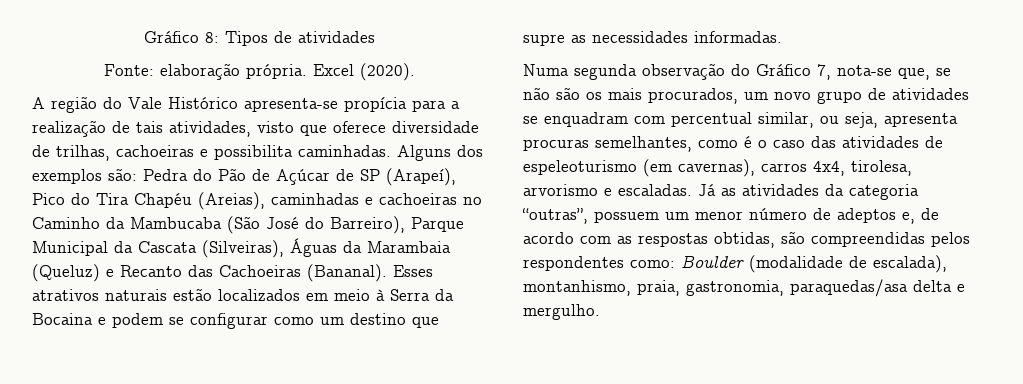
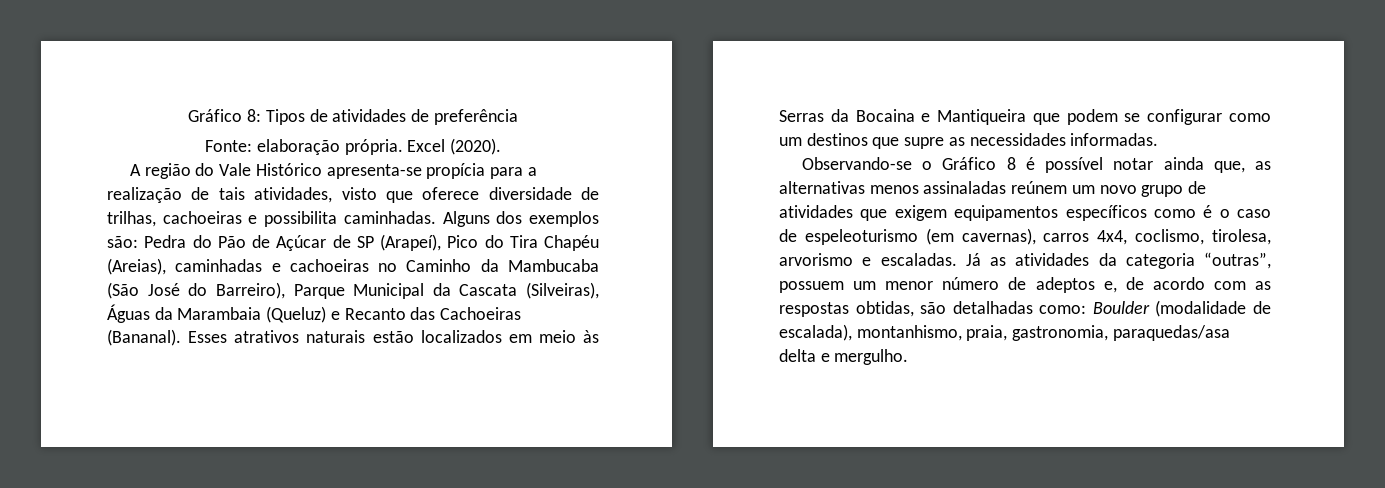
- Gráfico 8: Tipos de atividades
+ Gráfico 8: Tipos de atividades de preferência
- Esses atrativos naturais estão localizados em meio à Serra da Bocaina e podem se configurar como um destino que supre as necessidades informadas.
+ Esses atrativos naturais estão localizados em meio às Serras da Bocaina e Mantiqueira que podem se configurar como um destinos que supre as necessidades informadas.
- Numa segunda observação do Gráfico 7, nota-se que, se não são os mais procurados, um novo grupo de atividades se enquadram com percentual similar, ou seja, apresenta procuras semelhantes, como é o caso das atividades de espeleoturismo (em cavernas), carros 4x4, tirolesa, arvorismo e escaladas.
+ Observando-se o Gráfico 8 é possível notar ainda que, as alternativas menos assinaladas reúnem um novo grupo de atividades que exigem equipamentos específicos como é o caso de espeleoturismo (em cavernas), carros 4x4, coclismo, tirolesa, arvorismo e escaladas.
- Já as atividades da categoria “outras”, possuem um menor número de adeptos e, de acordo com as respostas obtidas, são compreendidas pelos respondentes como: Boulder (modalidade de escalada), montanhismo, praia, gastronomia, paraquedas/asa delta e mergulho.
+ Já as atividades da categoria “outras”, possuem um menor número de adeptos e, de acordo com as respostas obtidas, são detalhadas como: Boulder (modalidade de escalada), montanhismo, praia, gastronomia, paraquedas/asa delta e mergulho.

